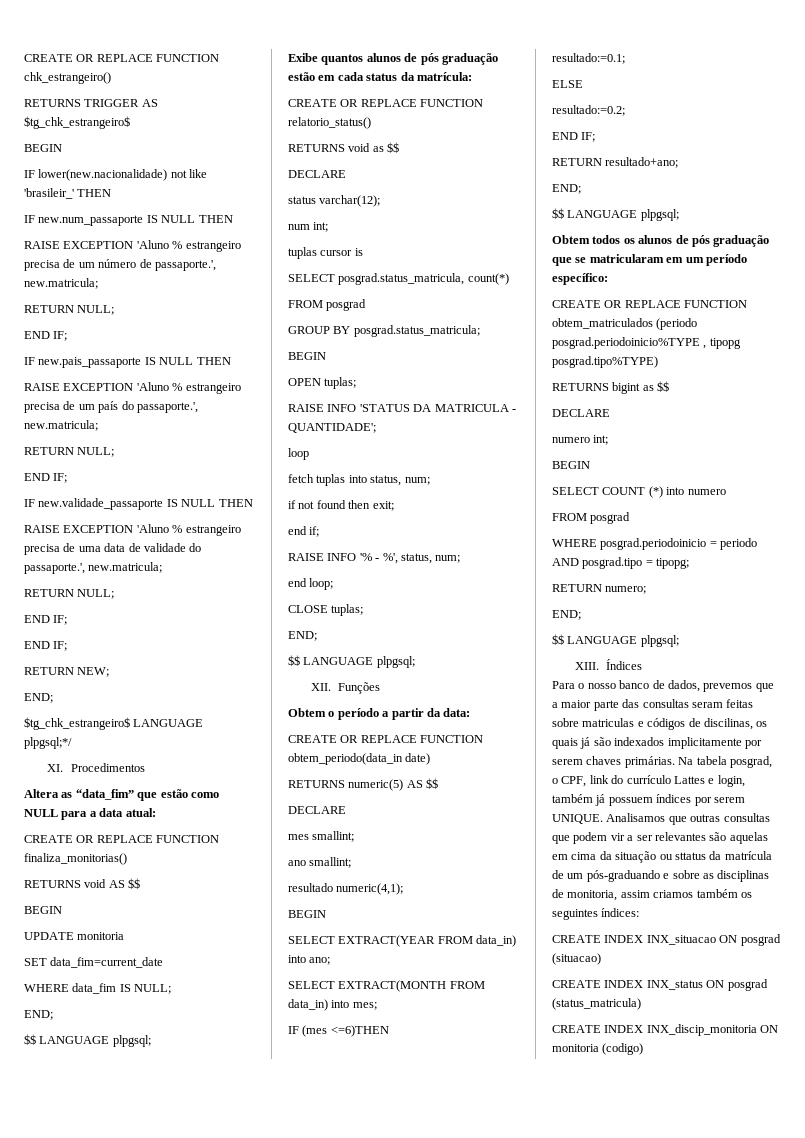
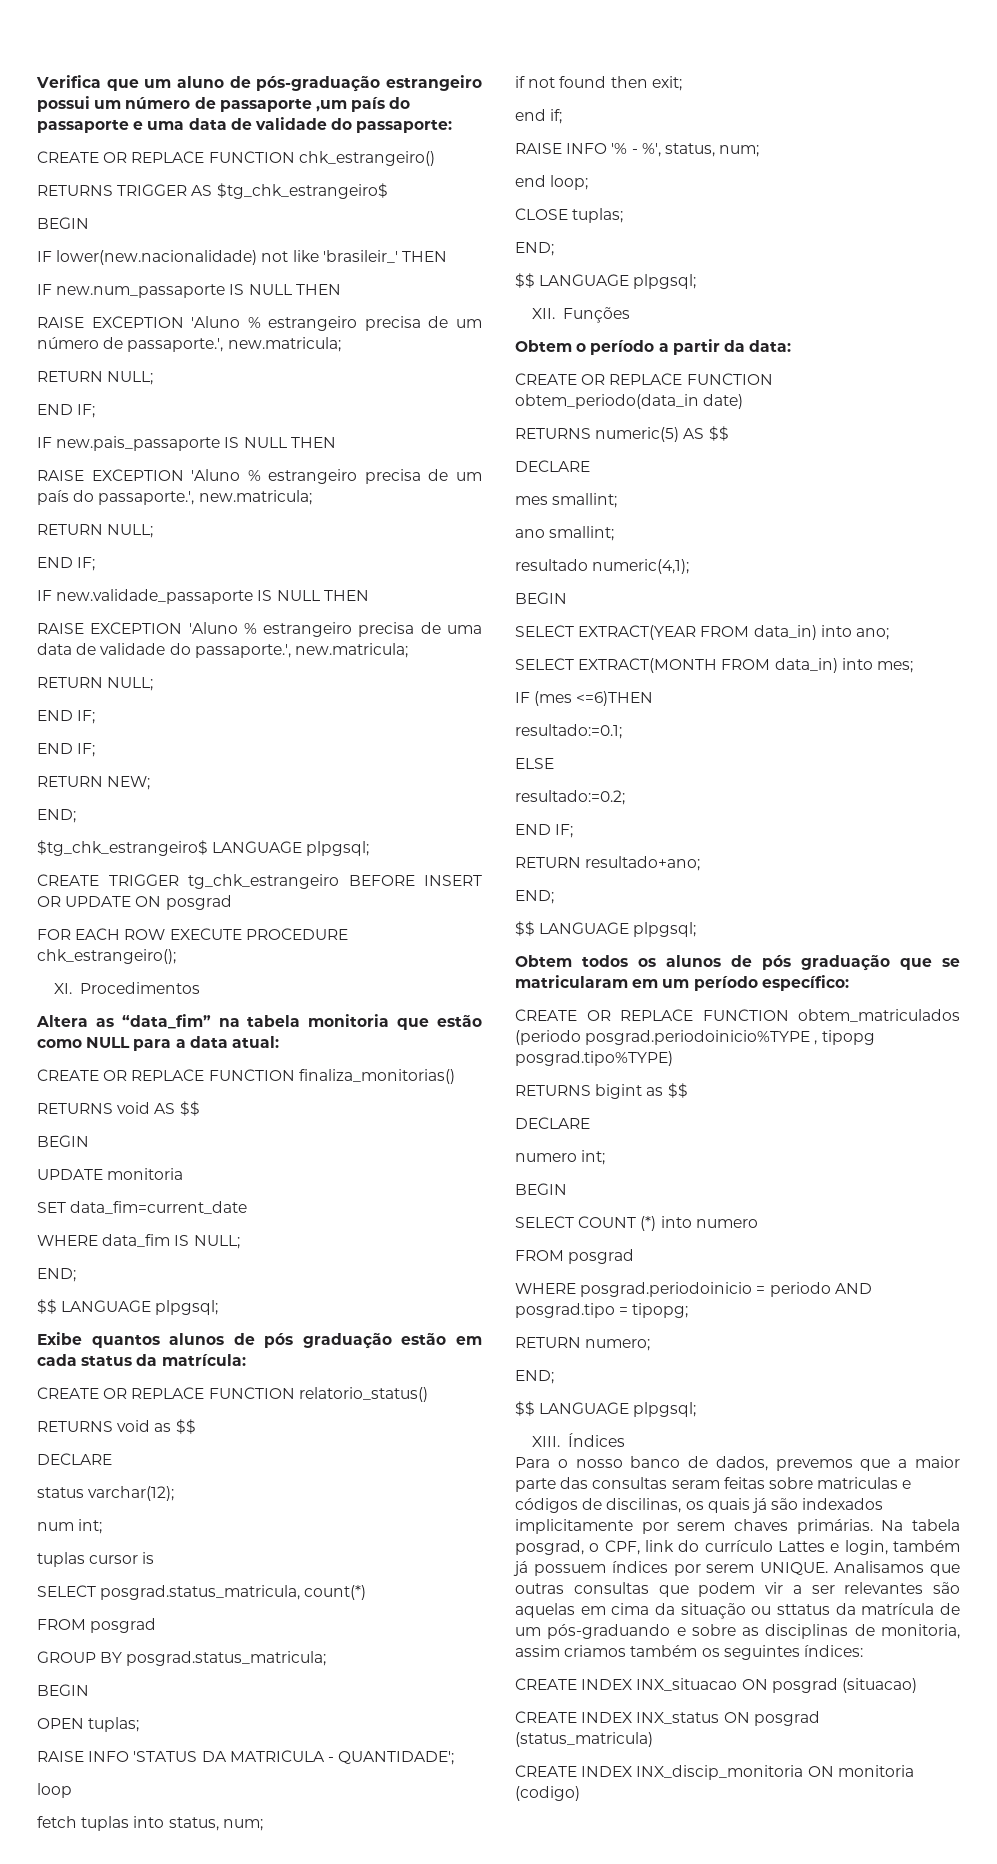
+ Verifica que um aluno de pós-graduação estrangeiro possui um número de passaporte ,um país do passaporte e uma data de validade do passaporte:
- $tg_chk_estrangeiro$ LANGUAGE plpgsql;*/
+ $tg_chk_estrangeiro$ LANGUAGE plpgsql;
+ CREATE TRIGGER tg_chk_estrangeiro BEFORE INSERT OR UPDATE ON posgrad
+ FOR EACH ROW EXECUTE PROCEDURE chk_estrangeiro();
- Altera as “data_fim” que estão como NULL para a data atual:
+ Altera as “data_fim” na tabela monitoria que estão como NULL para a data atual:

